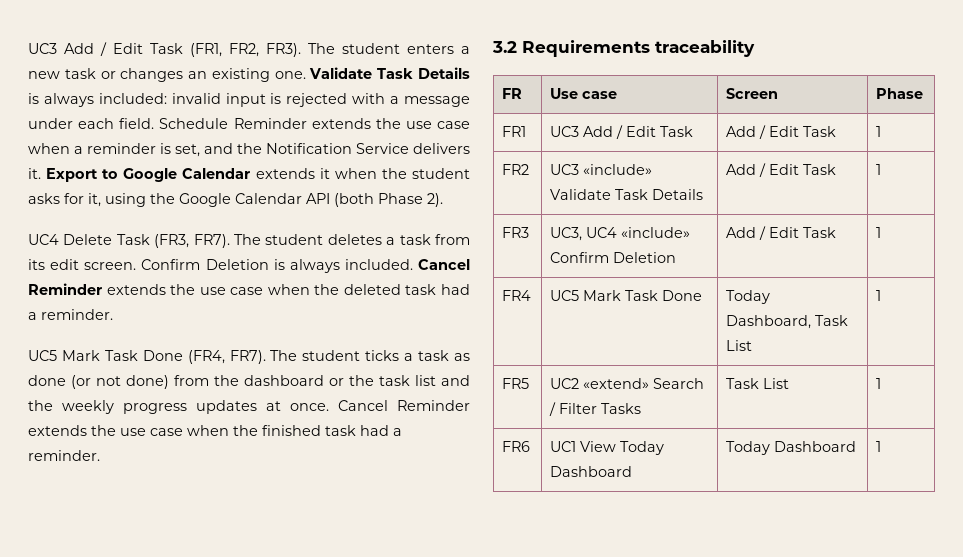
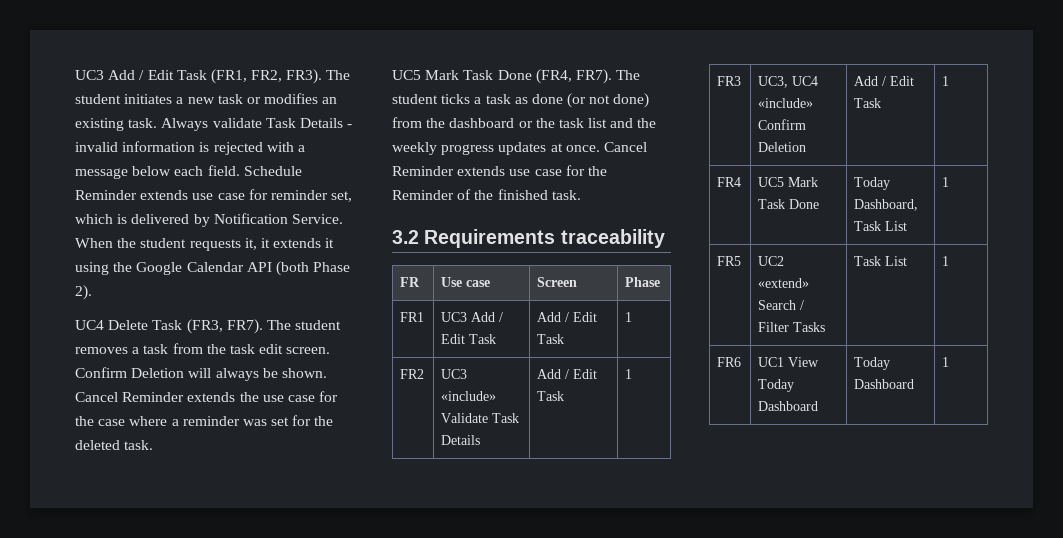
- The student enters a new task or changes an existing one. Validate Task Details is always included: invalid input is rejected with a message under each field.
+ The student initiates a new task or modifies an existing task. Always validate Task Details - invalid information is rejected with a message below each field.
- Schedule Reminder extends the use case when a reminder is set, and the Notification Service delivers it. Export to Google Calendar extends it when the student asks for it, using the Google Calendar API (both Phase 2).
+ Schedule Reminder extends use case for reminder set, which is delivered by Notification Service. When the student requests it, it extends it using the Google Calendar API (both Phase 2).
- The student deletes a task from its edit screen.
+ The student removes a task from the task edit screen.
- Confirm Deletion is always included. Cancel Reminder extends the use case when the deleted task had a reminder.
+ Confirm Deletion will always be shown. Cancel Reminder extends the use case for the case where a reminder was set for the deleted task.
- Cancel Reminder extends the use case when the finished task had a reminder.
+ Cancel Reminder extends use case for the Reminder of the finished task.

